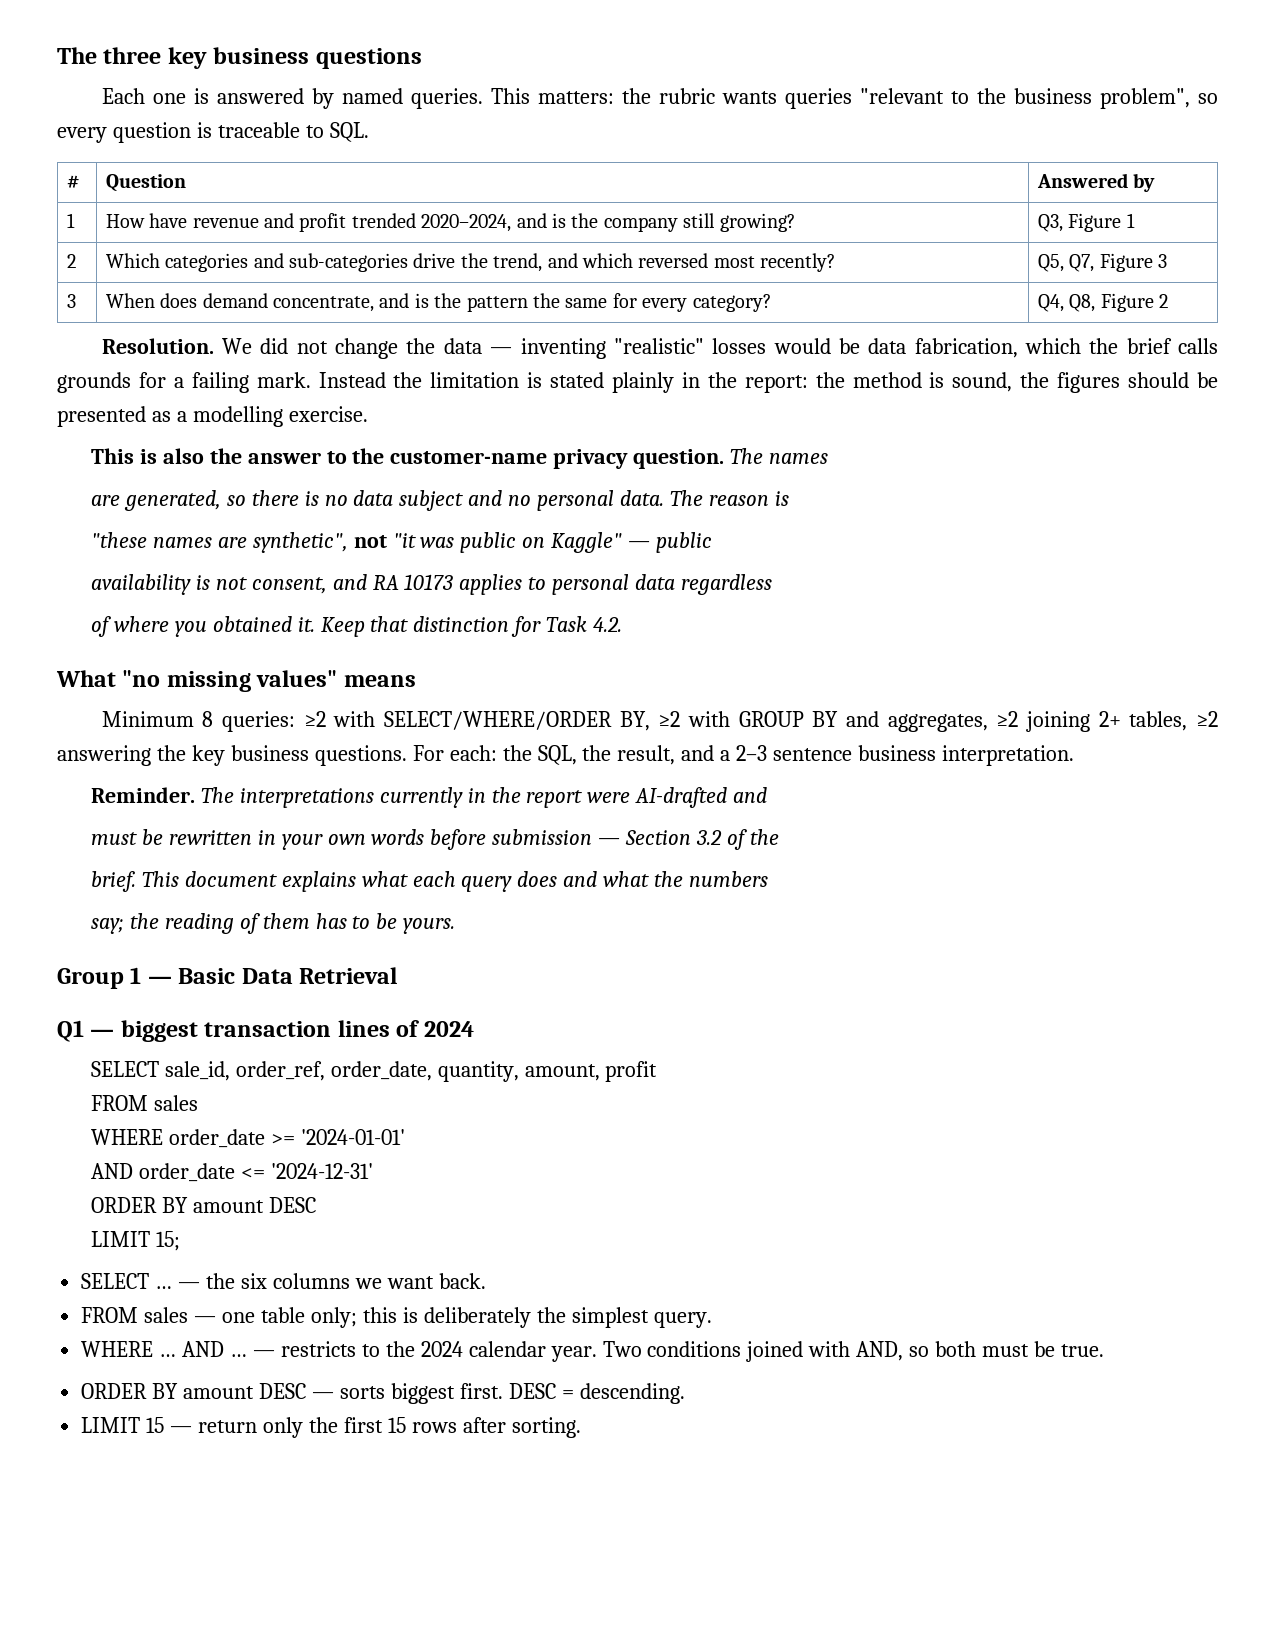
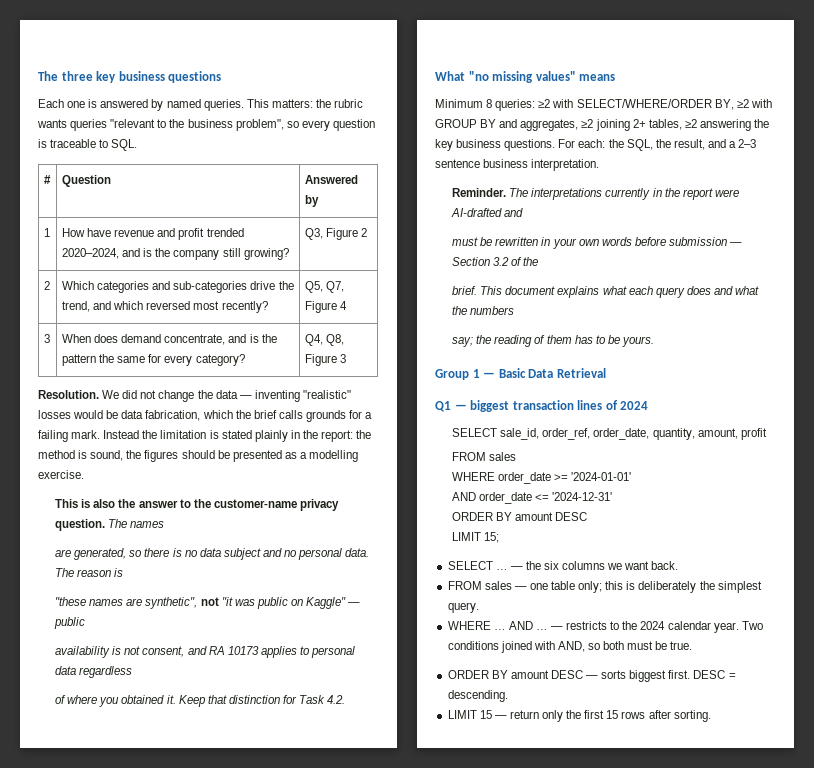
- 1 | How have revenue and profit trended 2020–2024, and is the company still growing? | Q3, Figure 1
+ 1 | How have revenue and profit trended 2020–2024, and is the company still growing? | Q3, Figure 2
- 2 | Which categories and sub-categories drive the trend, and which reversed most recently? | Q5, Q7, Figure 3
+ 2 | Which categories and sub-categories drive the trend, and which reversed most recently? | Q5, Q7, Figure 4
- 3 | When does demand concentrate, and is the pattern the same for every category? | Q4, Q8, Figure 2
+ 3 | When does demand concentrate, and is the pattern the same for every category? | Q4, Q8, Figure 3

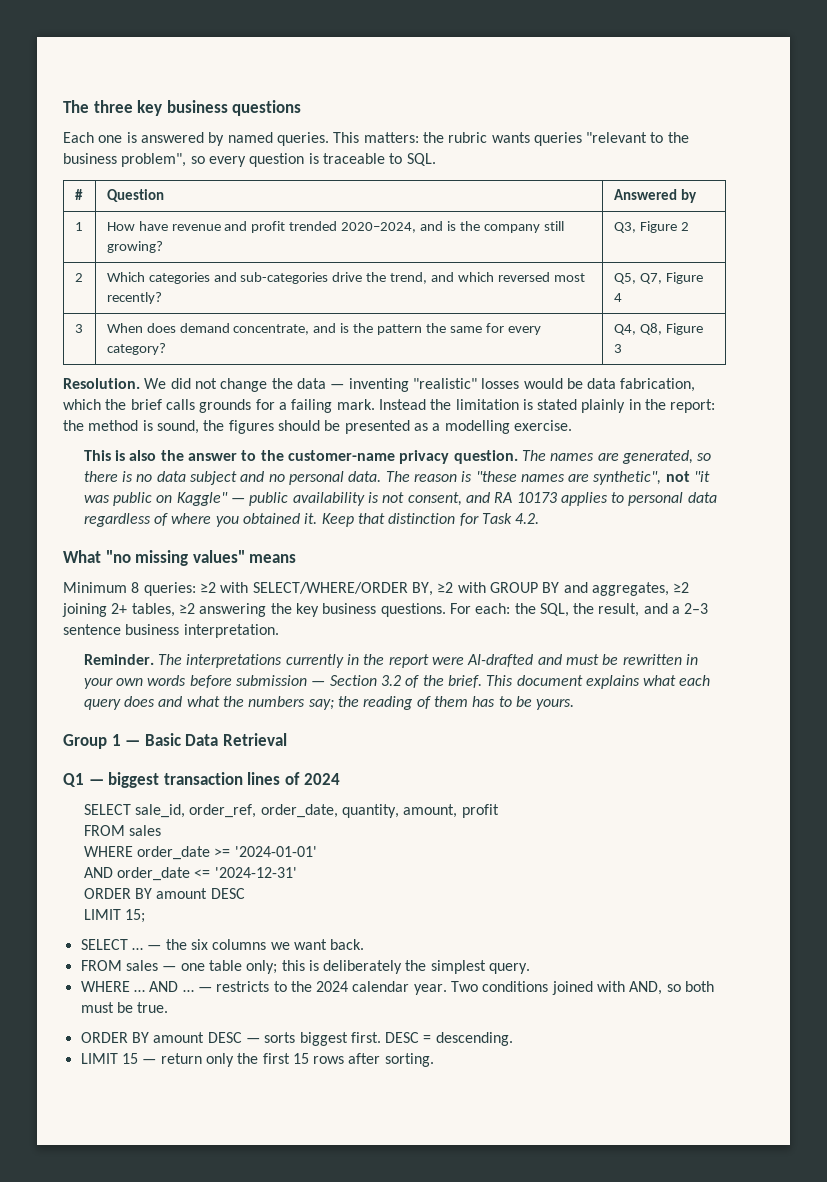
- The names
- are generated, so there is no data subject and no personal data.
+ The names are generated, so there is no data subject and no personal data.
- The reason is
- "these names are synthetic", not "it was public on Kaggle" — public
- availability is not consent, and RA 10173 applies to personal data regardless
- of where you obtained it.
+ The reason is "these names are synthetic", not "it was public on Kaggle" — public availability is not consent, and RA 10173 applies to personal data regardless of where you obtained it.
- The interpretations currently in the report were AI-drafted and
- must be rewritten in your own words before submission — Section 3.2 of the
- brief.
+ The interpretations currently in the report were AI-drafted and must be rewritten in your own words before submission — Section 3.2 of the brief.
- This document explains what each query does and what the numbers
- say; the reading of them has to be yours.
+ This document explains what each query does and what the numbers say; the reading of them has to be yours.

